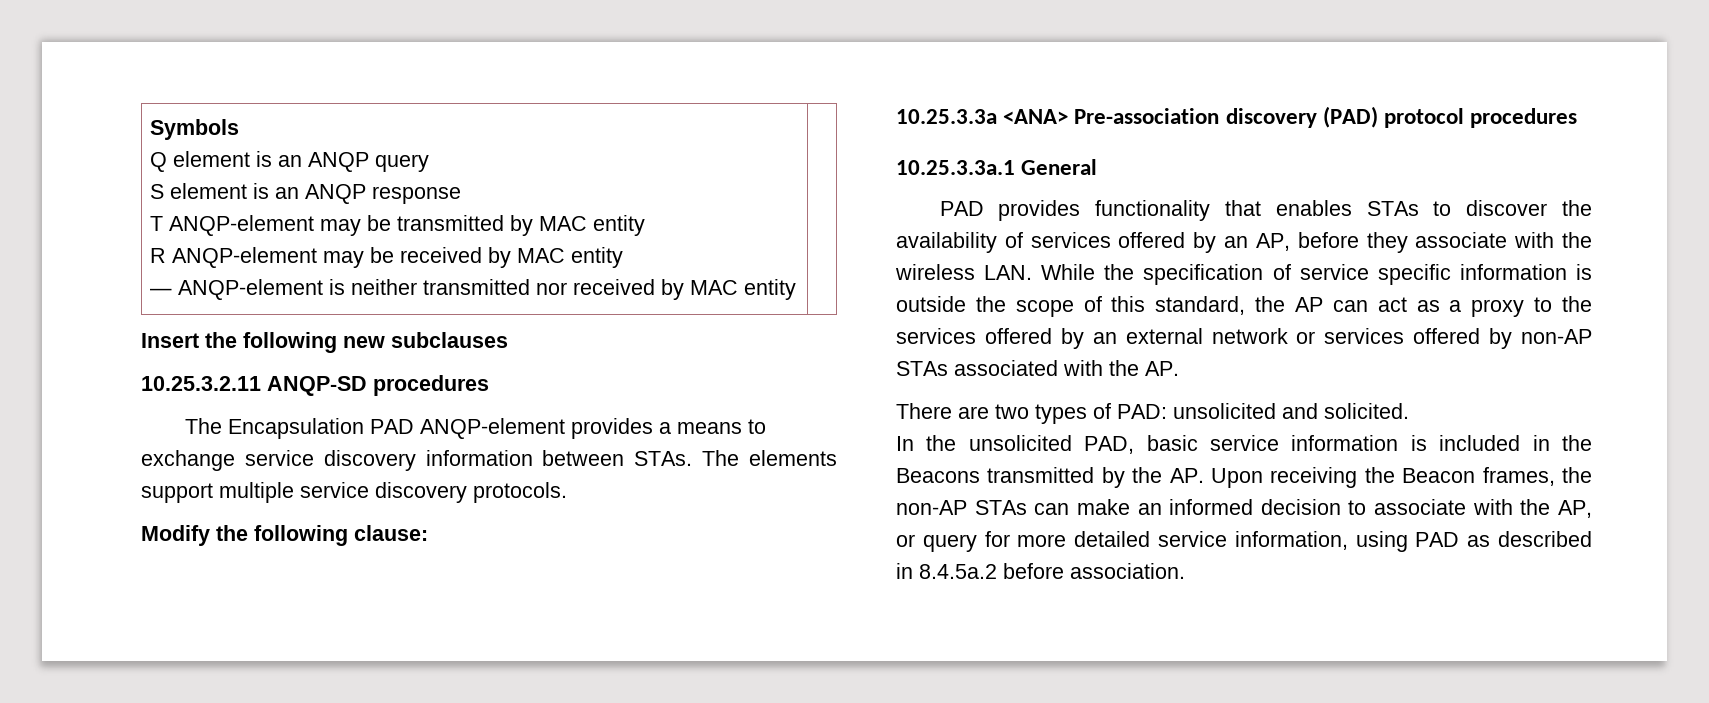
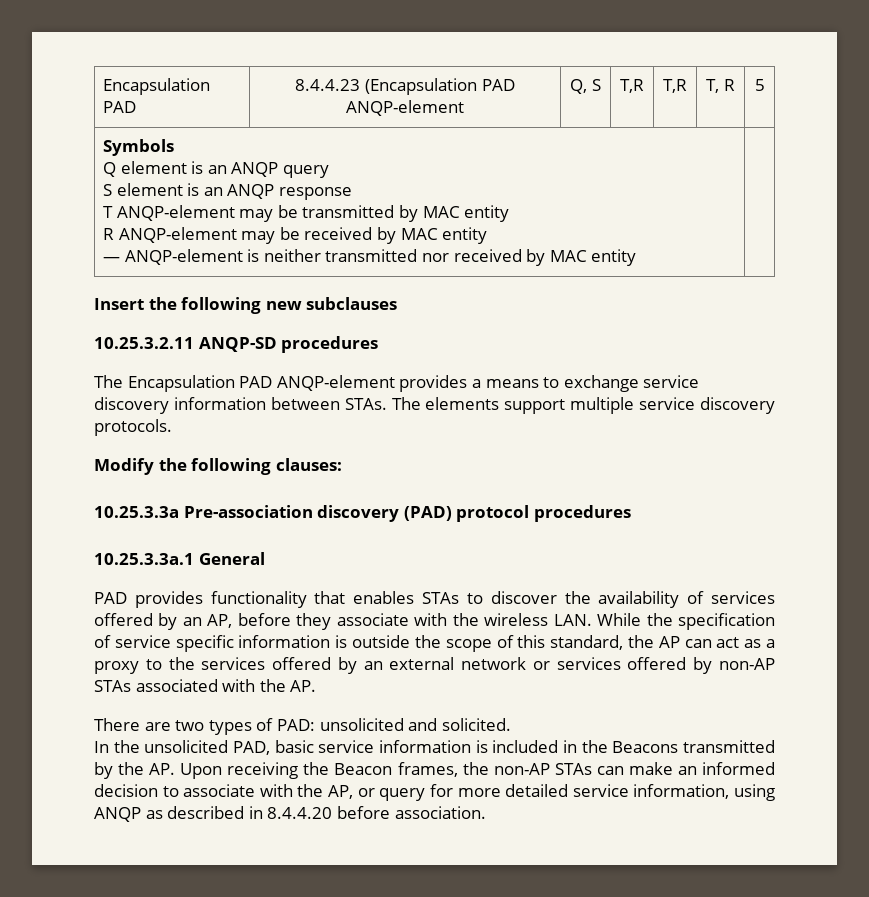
+ Encapsulation PAD | 8.4.4.23 (Encapsulation PAD ANQP-element | Q, S | T,R | T,R | T, R | 5
- Modify the following clause:
+ Modify the following clauses:
- 10.25.3.3a <ANA> Pre-association discovery (PAD) protocol procedures
+ 10.25.3.3a Pre-association discovery (PAD) protocol procedures
- In the unsolicited PAD, basic service information is included in the Beacons transmitted by the AP. Upon receiving the Beacon frames, the non-AP STAs can make an informed decision to associate with the AP, or query for more detailed service information, using PAD as described in 8.4.5a.2 before association.
+ In the unsolicited PAD, basic service information is included in the Beacons transmitted by the AP. Upon receiving the Beacon frames, the non-AP STAs can make an informed decision to associate with the AP, or query for more detailed service information, using ANQP as described in 8.4.4.20 before association.

